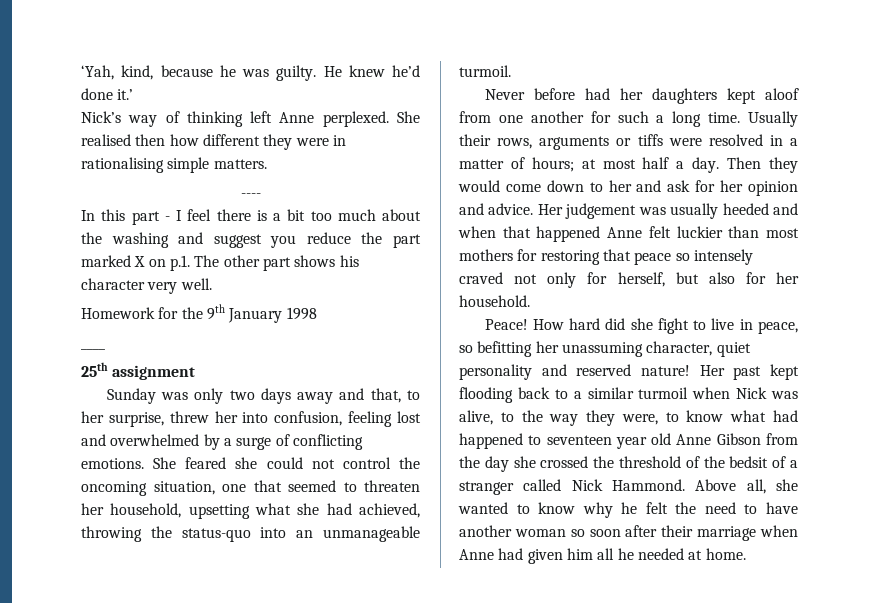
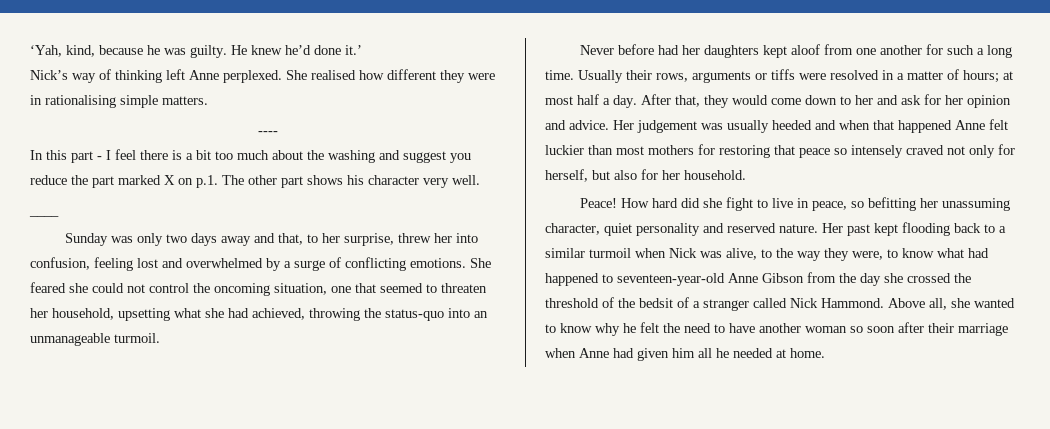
- She realised then how different they were in rationalising simple matters.
+ She realised how different they were in rationalising simple matters.
- Homework for the 9th January 1998
- 25th assignment
- Then they would come down to her and ask for her opinion and advice.
+ After that, they would come down to her and ask for her opinion and advice.
- How hard did she fight to live in peace, so befitting her unassuming character, quiet personality and reserved nature!
+ How hard did she fight to live in peace, so befitting her unassuming character, quiet personality and reserved nature.
- Her past kept flooding back to a similar turmoil when Nick was alive, to the way they were, to know what had happened to seventeen year old Anne Gibson from the day she crossed the threshold of the bedsit of a stranger called Nick Hammond.
+ Her past kept flooding back to a similar turmoil when Nick was alive, to the way they were, to know what had happened to seventeen-year-old Anne Gibson from the day she crossed the threshold of the bedsit of a stranger called Nick Hammond.

